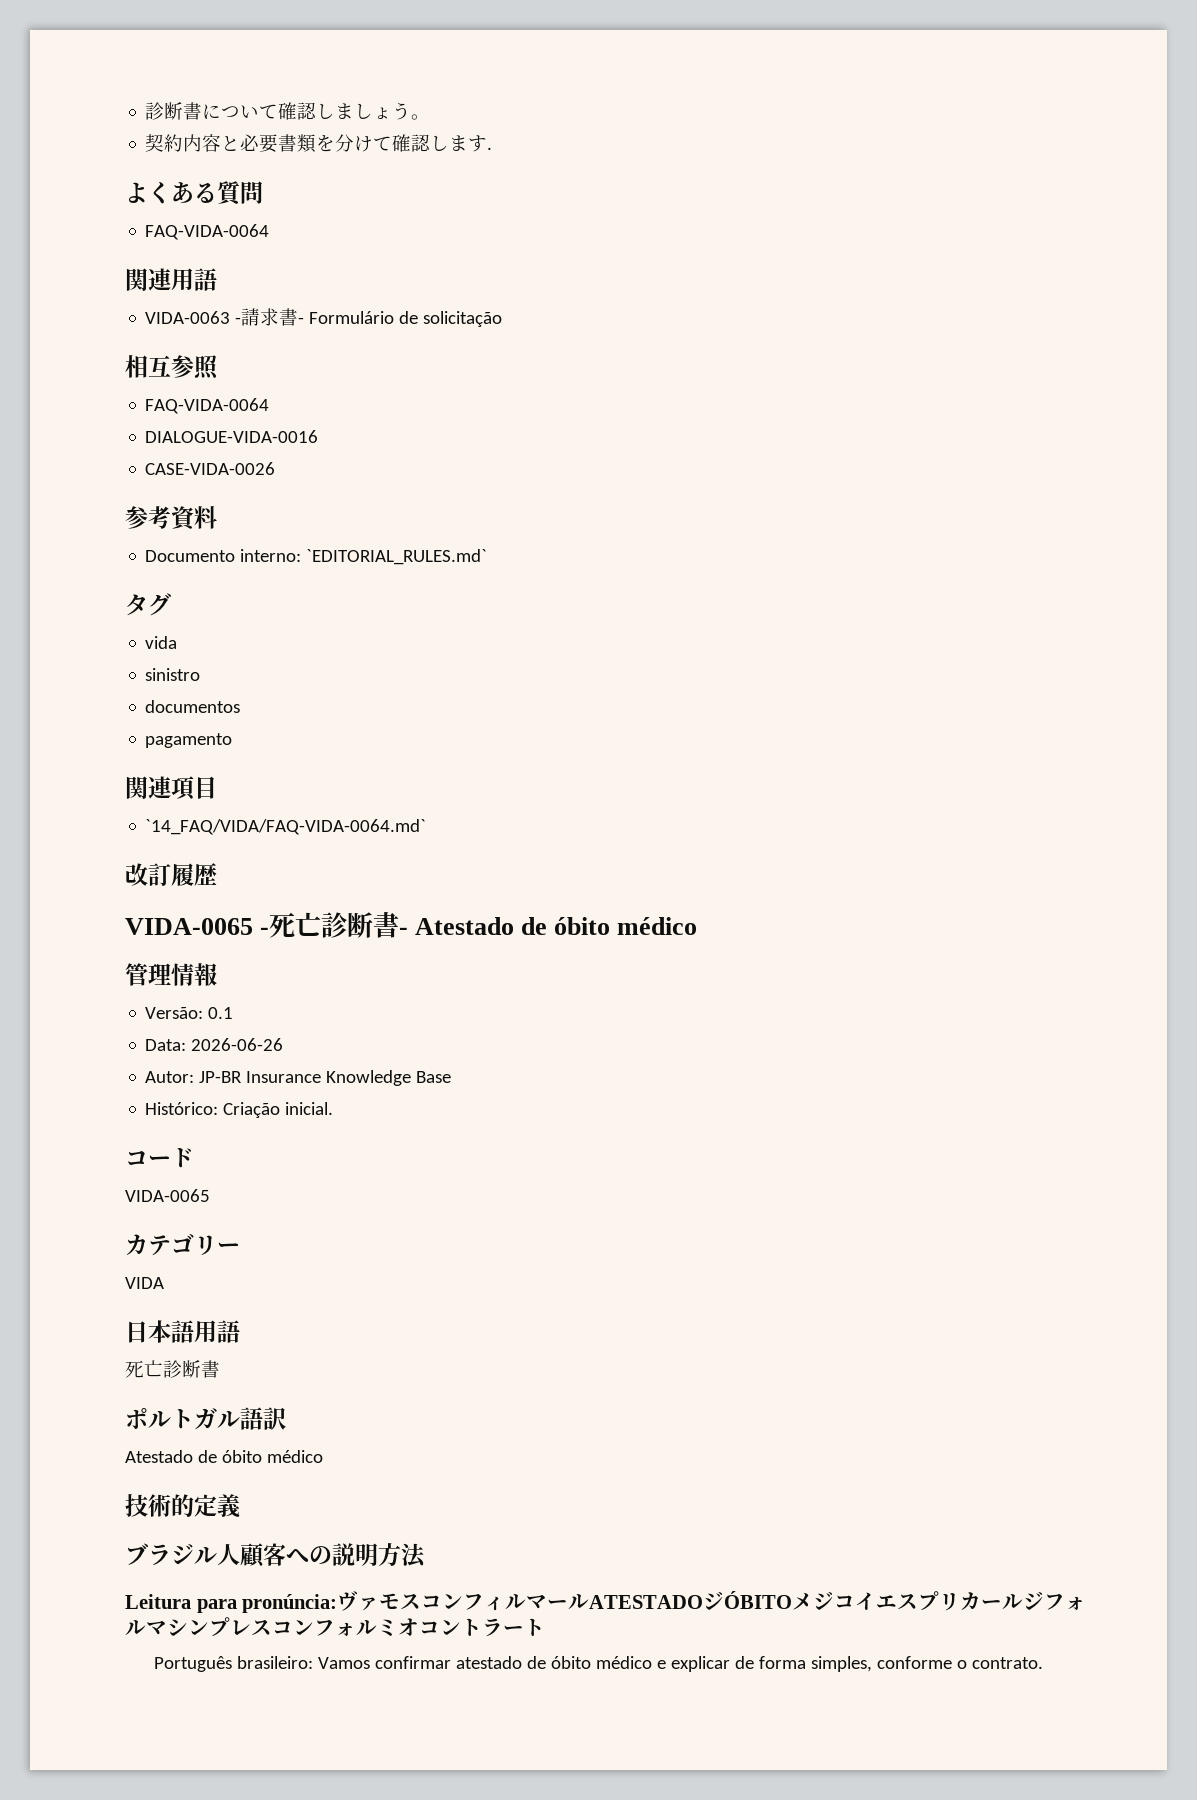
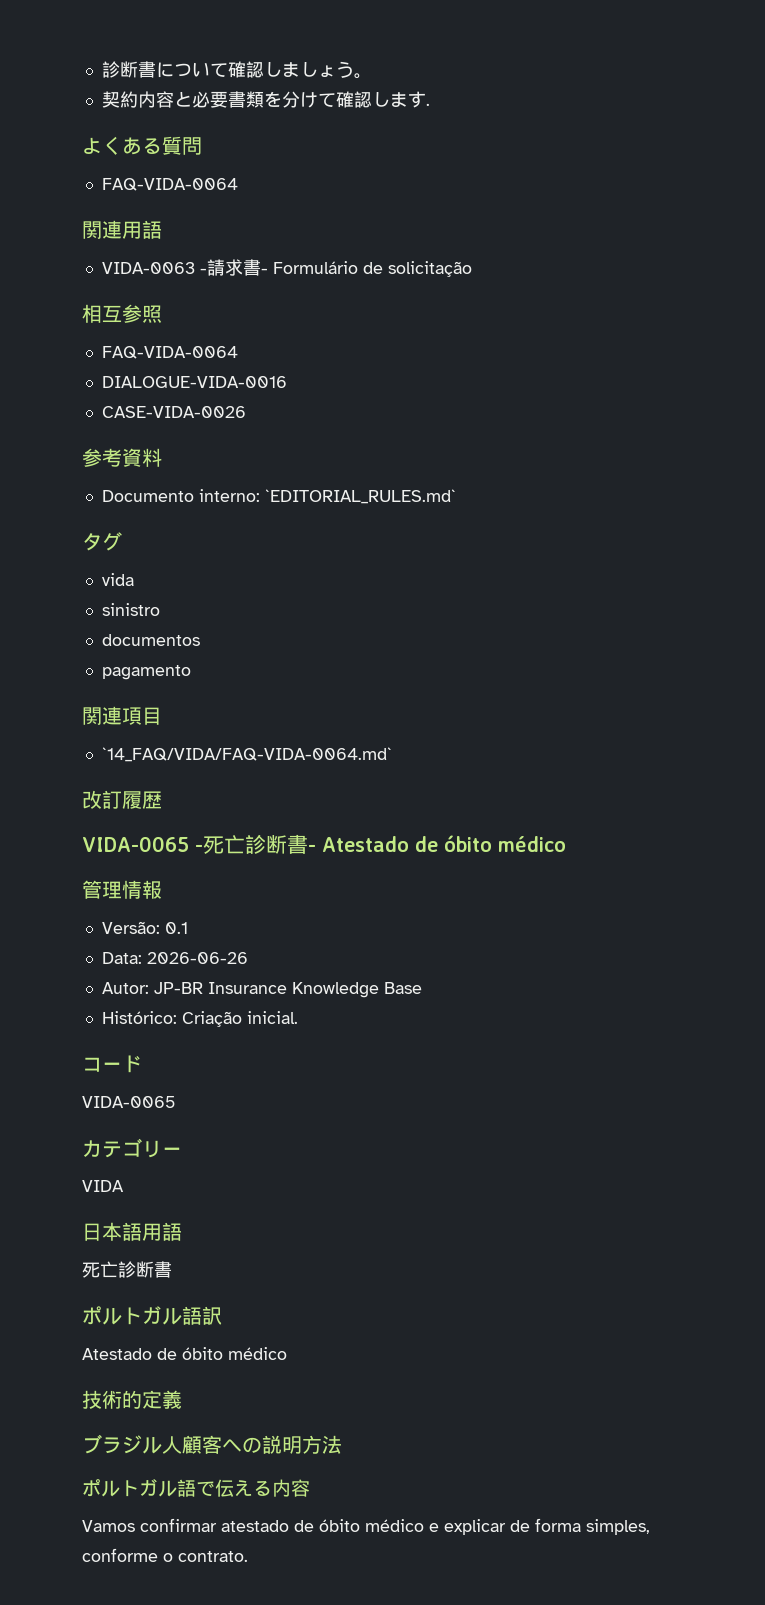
- Leitura para pronúncia:ヴァモスコンフィルマールATESTADOジÓBITOメジコイエスプリカールジフォルマシンプレスコンフォルミオコントラート
- Português brasileiro: Vamos confirmar atestado de óbito médico e explicar de forma simples, conforme o contrato.
+ ポルトガル語で伝える内容
+ Vamos confirmar atestado de óbito médico e explicar de forma simples, conforme o contrato.

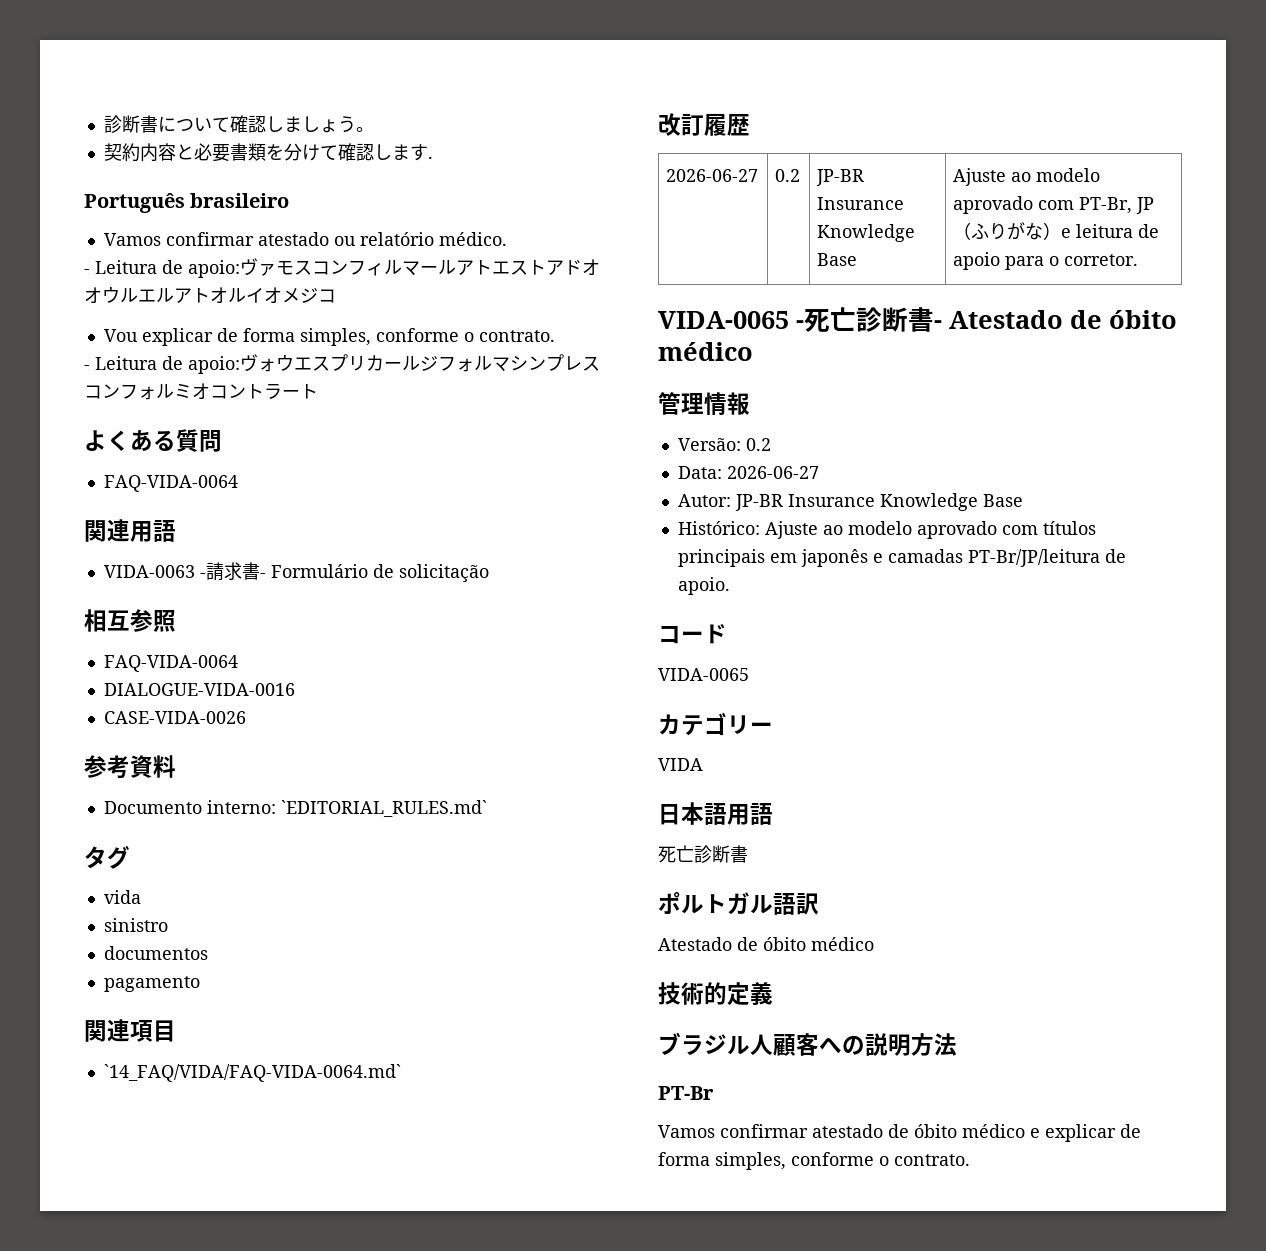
+ Português brasileiro
+ Vamos confirmar atestado ou relatório médico.
+ - Leitura de apoio:ヴァモスコンフィルマールアトエストアドオオウルエルアトオルイオメジコ
+ Vou explicar de forma simples, conforme o contrato.
+ - Leitura de apoio:ヴォウエスプリカールジフォルマシンプレスコンフォルミオコントラート
+ 2026-06-27 | 0.2 | JP-BR Insurance Knowledge Base | Ajuste ao modelo aprovado com PT-Br, JP（ふりがな）e leitura de apoio para o corretor.
- Versão: 0.1
+ Versão: 0.2
- Data: 2026-06-26
+ Data: 2026-06-27
- Histórico: Criação inicial.
+ Histórico: Ajuste ao modelo aprovado com títulos principais em japonês e camadas PT-Br/JP/leitura de apoio.
- ポルトガル語で伝える内容
+ PT-Br

